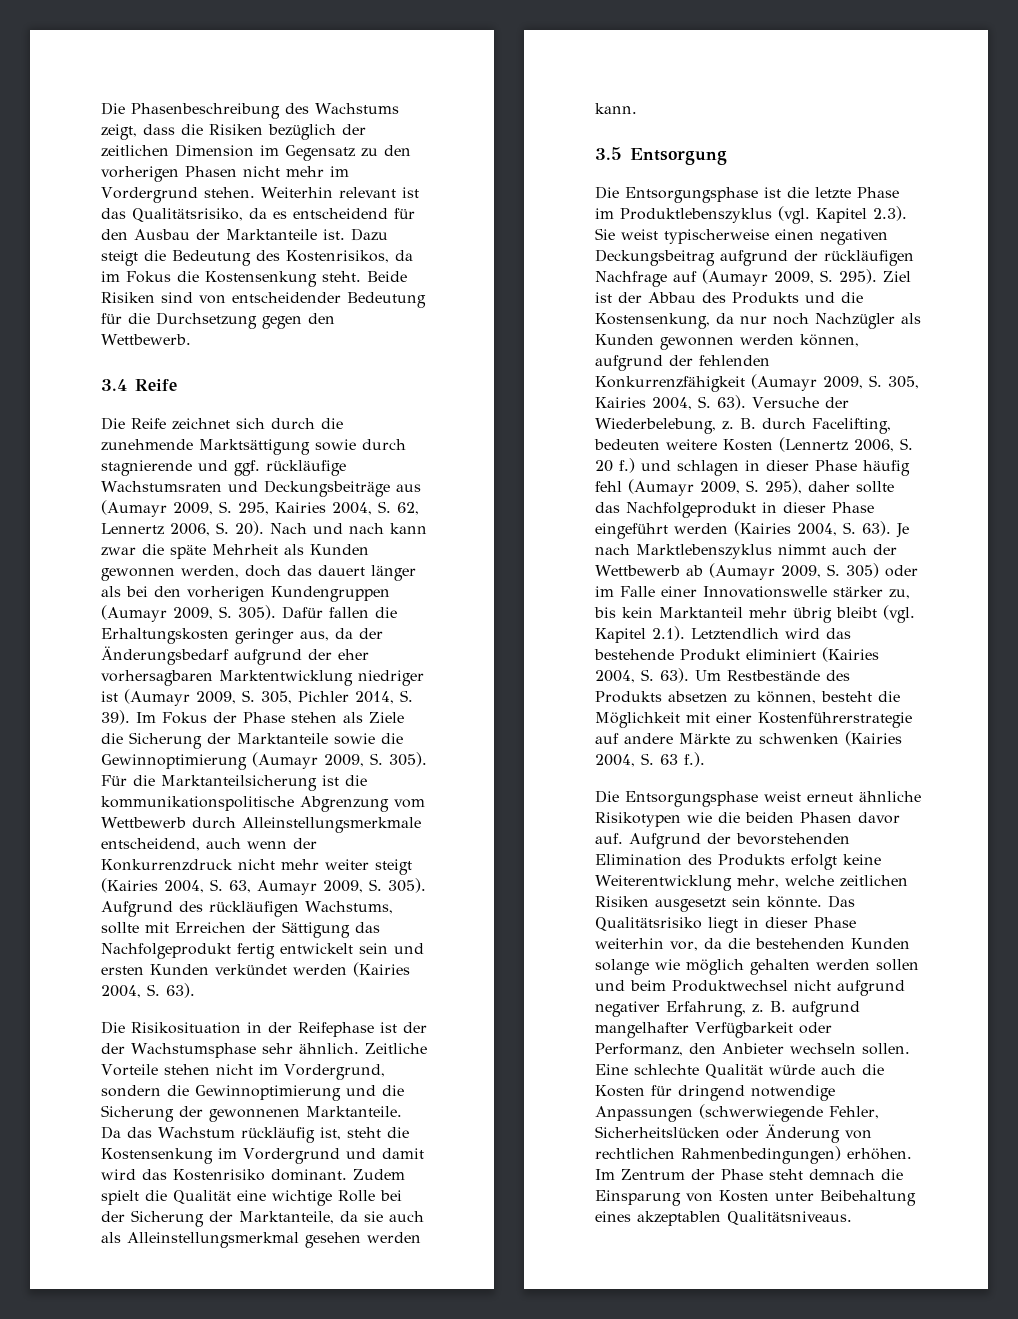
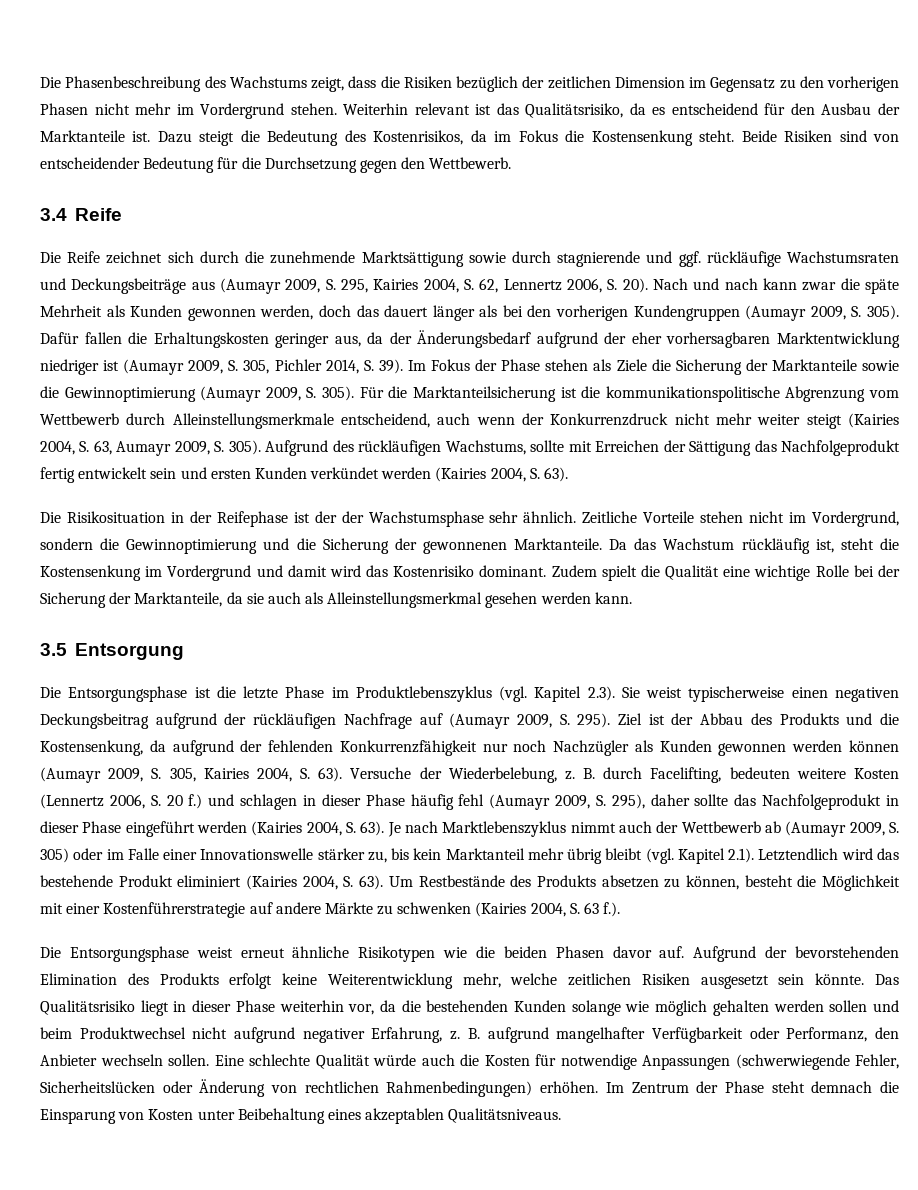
- Ziel ist der Abbau des Produkts und die Kostensenkung, da nur noch Nachzügler als Kunden gewonnen werden können, aufgrund der fehlenden Konkurrenzfähigkeit (Aumayr 2009, S. 305, Kairies 2004, S. 63).
+ Ziel ist der Abbau des Produkts und die Kostensenkung, da aufgrund der fehlenden Konkurrenzfähigkeit nur noch Nachzügler als Kunden gewonnen werden können (Aumayr 2009, S. 305, Kairies 2004, S. 63).
- Eine schlechte Qualität würde auch die Kosten für dringend notwendige Anpassungen (schwerwiegende Fehler, Sicherheitslücken oder Änderung von rechtlichen Rahmenbedingungen) erhöhen.
+ Eine schlechte Qualität würde auch die Kosten für notwendige Anpassungen (schwerwiegende Fehler, Sicherheitslücken oder Änderung von rechtlichen Rahmenbedingungen) erhöhen.

